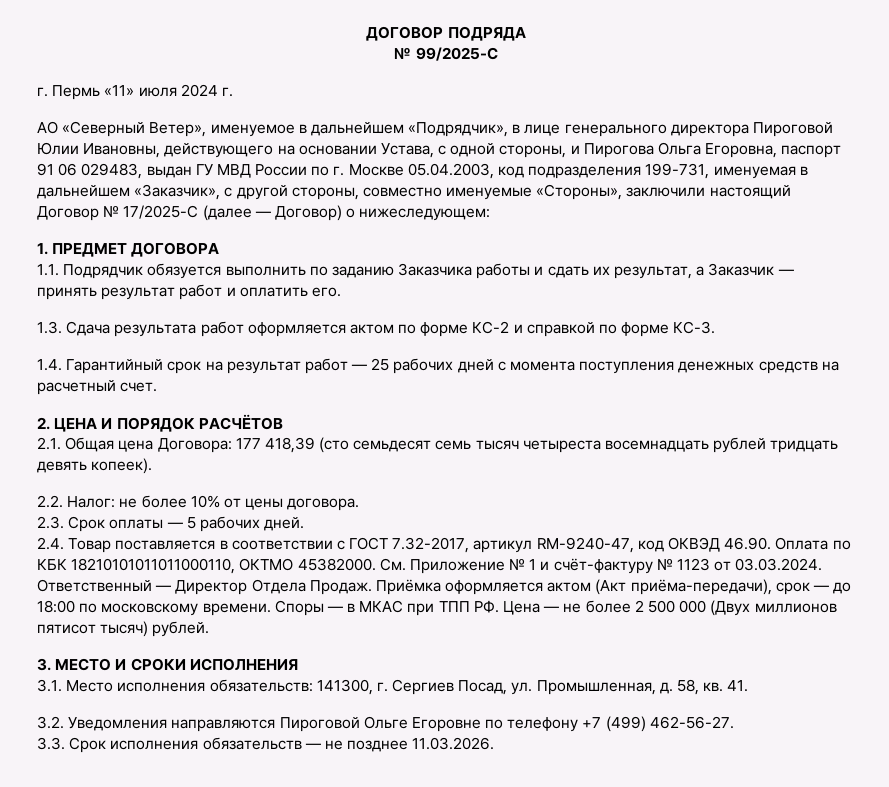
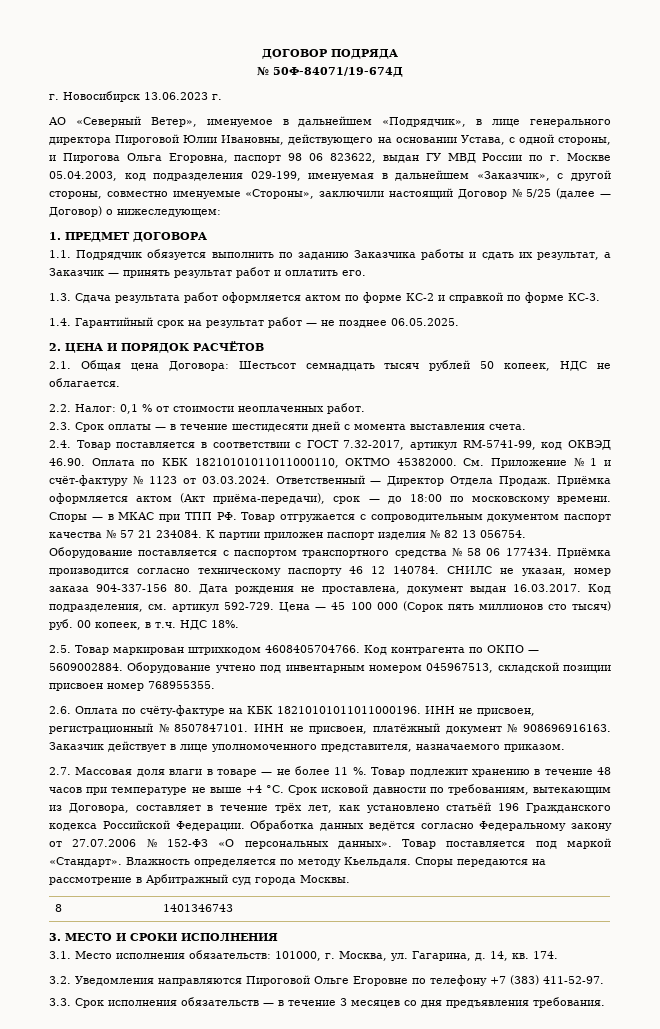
- № 99/2025-С
- г. Пермь «11» июля 2024 г.
+ № 50Ф-84071/19-674Д
+ г. Новосибирск 13.06.2023 г.
- АО «Северный Ветер», именуемое в дальнейшем «Подрядчик», в лице генерального директора Пироговой Юлии Ивановны, действующего на основании Устава, с одной стороны, и Пирогова Ольга Егоровна, паспорт 91 06 029483, выдан ГУ МВД России по г. Москве 05.04.2003, код подразделения 199-731, именуемая в дальнейшем «Заказчик», с другой стороны, совместно именуемые «Стороны», заключили настоящий Договор № 17/2025-С (далее — Договор) о нижеследующем:
+ АО «Северный Ветер», именуемое в дальнейшем «Подрядчик», в лице генерального директора Пироговой Юлии Ивановны, действующего на основании Устава, с одной стороны, и Пирогова Ольга Егоровна, паспорт 98 06 823622, выдан ГУ МВД России по г. Москве 05.04.2003, код подразделения 029-199, именуемая в дальнейшем «Заказчик», с другой стороны, совместно именуемые «Стороны», заключили настоящий Договор № 5/25 (далее — Договор) о нижеследующем:
- 1.4. Гарантийный срок на результат работ — 25 рабочих дней с момента поступления денежных средств на расчетный счет.
+ 1.4. Гарантийный срок на результат работ — не позднее 06.05.2025.
- 2.1. Общая цена Договора: 177 418,39 (сто семьдесят семь тысяч четыреста восемнадцать рублей тридцать девять копеек).
- 2.2. Налог: не более 10% от цены договора.
- 2.3. Срок оплаты — 5 рабочих дней.
+ 2.1. Общая цена Договора: Шестьсот семнадцать тысяч рублей 50 копеек, НДС не облагается.
+ 2.2. Налог: 0,1 % от стоимости неоплаченных работ.
+ 2.3. Срок оплаты — в течение шестидесяти дней с момента выставления счета.
- 2.4. Товар поставляется в соответствии с ГОСТ 7.32-2017, артикул RM-9240-47, код ОКВЭД 46.90. Оплата по КБК 18210101011011000110, ОКТМО 45382000.
+ 2.4. Товар поставляется в соответствии с ГОСТ 7.32-2017, артикул RM-5741-99, код ОКВЭД 46.90. Оплата по КБК 18210101011011000110, ОКТМО 45382000.
- Споры — в МКАС при ТПП РФ. Цена — не более 2 500 000 (Двух миллионов пятисот тысяч) рублей.
+ Споры — в МКАС при ТПП РФ. Товар отгружается с сопроводительным документом паспорт качества № 57 21 234084. К партии приложен паспорт изделия № 82 13 056754. Оборудование поставляется с паспортом транспортного средства № 58 06 177434. Приёмка производится согласно техническому паспорту 46 12 140784. СНИЛС не указан, номер заказа 904-337-156 80. Дата рождения не проставлена, документ выдан 16.03.2017. Код подразделения, см. артикул 592-729. Цена — 45 100 000 (Сорок пять миллионов сто тысяч) руб. 00 копеек, в т.ч. НДС 18%.
+ 2.5. Товар маркирован штрихкодом 4608405704766. Код контрагента по ОКПО — 5609002884. Оборудование учтено под инвентарным номером 045967513, складской позиции присвоен номер 768955355.
+ 2.6. Оплата по счёту-фактуре на КБК 18210101011011000196. ИНН не присвоен, регистрационный № 8507847101. ИНН не присвоен, платёжный документ № 908696916163. Заказчик действует в лице уполномоченного представителя, назначаемого приказом.
+ 2.7. Массовая доля влаги в товаре — не более 11 %. Товар подлежит хранению в течение 48 часов при температуре не выше +4 °C. Срок исковой давности по требованиям, вытекающим из Договора, составляет в течение трёх лет, как установлено статьёй 196 Гражданского кодекса Российской Федерации. Обработка данных ведётся согласно Федеральному закону от 27.07.2006 № 152-ФЗ «О персональных данных». Товар поставляется под маркой «Стандарт». Влажность определяется по методу Кьельдаля. Споры передаются на рассмотрение в Арбитражный суд города Москвы.
+ 8 | 1401346743
- 3.1. Место исполнения обязательств: 141300, г. Сергиев Посад, ул. Промышленная, д. 58, кв. 41.
+ 3.1. Место исполнения обязательств: 101000, г. Москва, ул. Гагарина, д. 14, кв. 174.
- 3.2. Уведомления направляются Пироговой Ольге Егоровне по телефону +7 (499) 462-56-27.
+ 3.2. Уведомления направляются Пироговой Ольге Егоровне по телефону +7 (383) 411-52-97.
- 3.3. Срок исполнения обязательств — не позднее 11.03.2026.
+ 3.3. Срок исполнения обязательств — в течение 3 месяцев со дня предъявления требования.

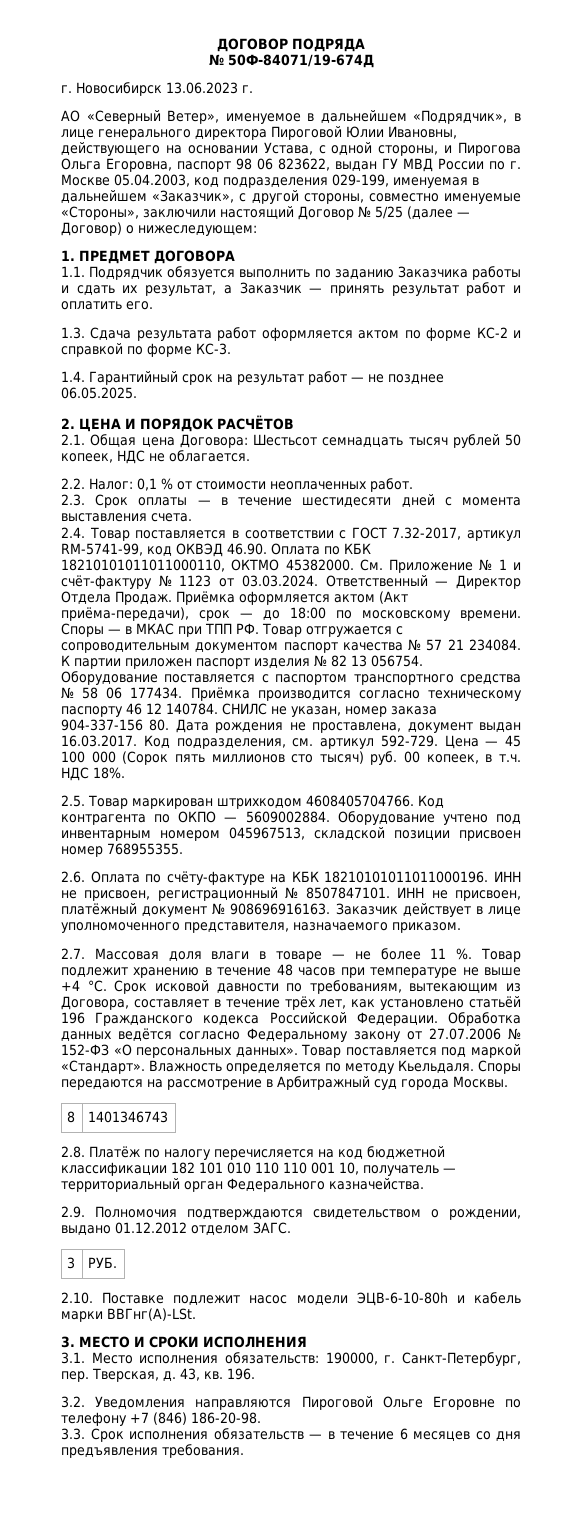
+ 2.8. Платёж по налогу перечисляется на код бюджетной классификации 182 101 010 110 110 001 10, получатель — территориальный орган Федерального казначейства.
+ 2.9. Полномочия подтверждаются свидетельством о рождении, выдано 01.12.2012 отделом ЗАГС.
+ 3 | РУБ.
+ 2.10. Поставке подлежит насос модели ЭЦВ-6-10-80h и кабель марки ВВГнг(А)-LSt.
- 3.1. Место исполнения обязательств: 101000, г. Москва, ул. Гагарина, д. 14, кв. 174.
+ 3.1. Место исполнения обязательств: 190000, г. Санкт-Петербург, пер. Тверская, д. 43, кв. 196.
- 3.2. Уведомления направляются Пироговой Ольге Егоровне по телефону +7 (383) 411-52-97.
+ 3.2. Уведомления направляются Пироговой Ольге Егоровне по телефону +7 (846) 186-20-98.
- 3.3. Срок исполнения обязательств — в течение 3 месяцев со дня предъявления требования.
+ 3.3. Срок исполнения обязательств — в течение 6 месяцев со дня предъявления требования.

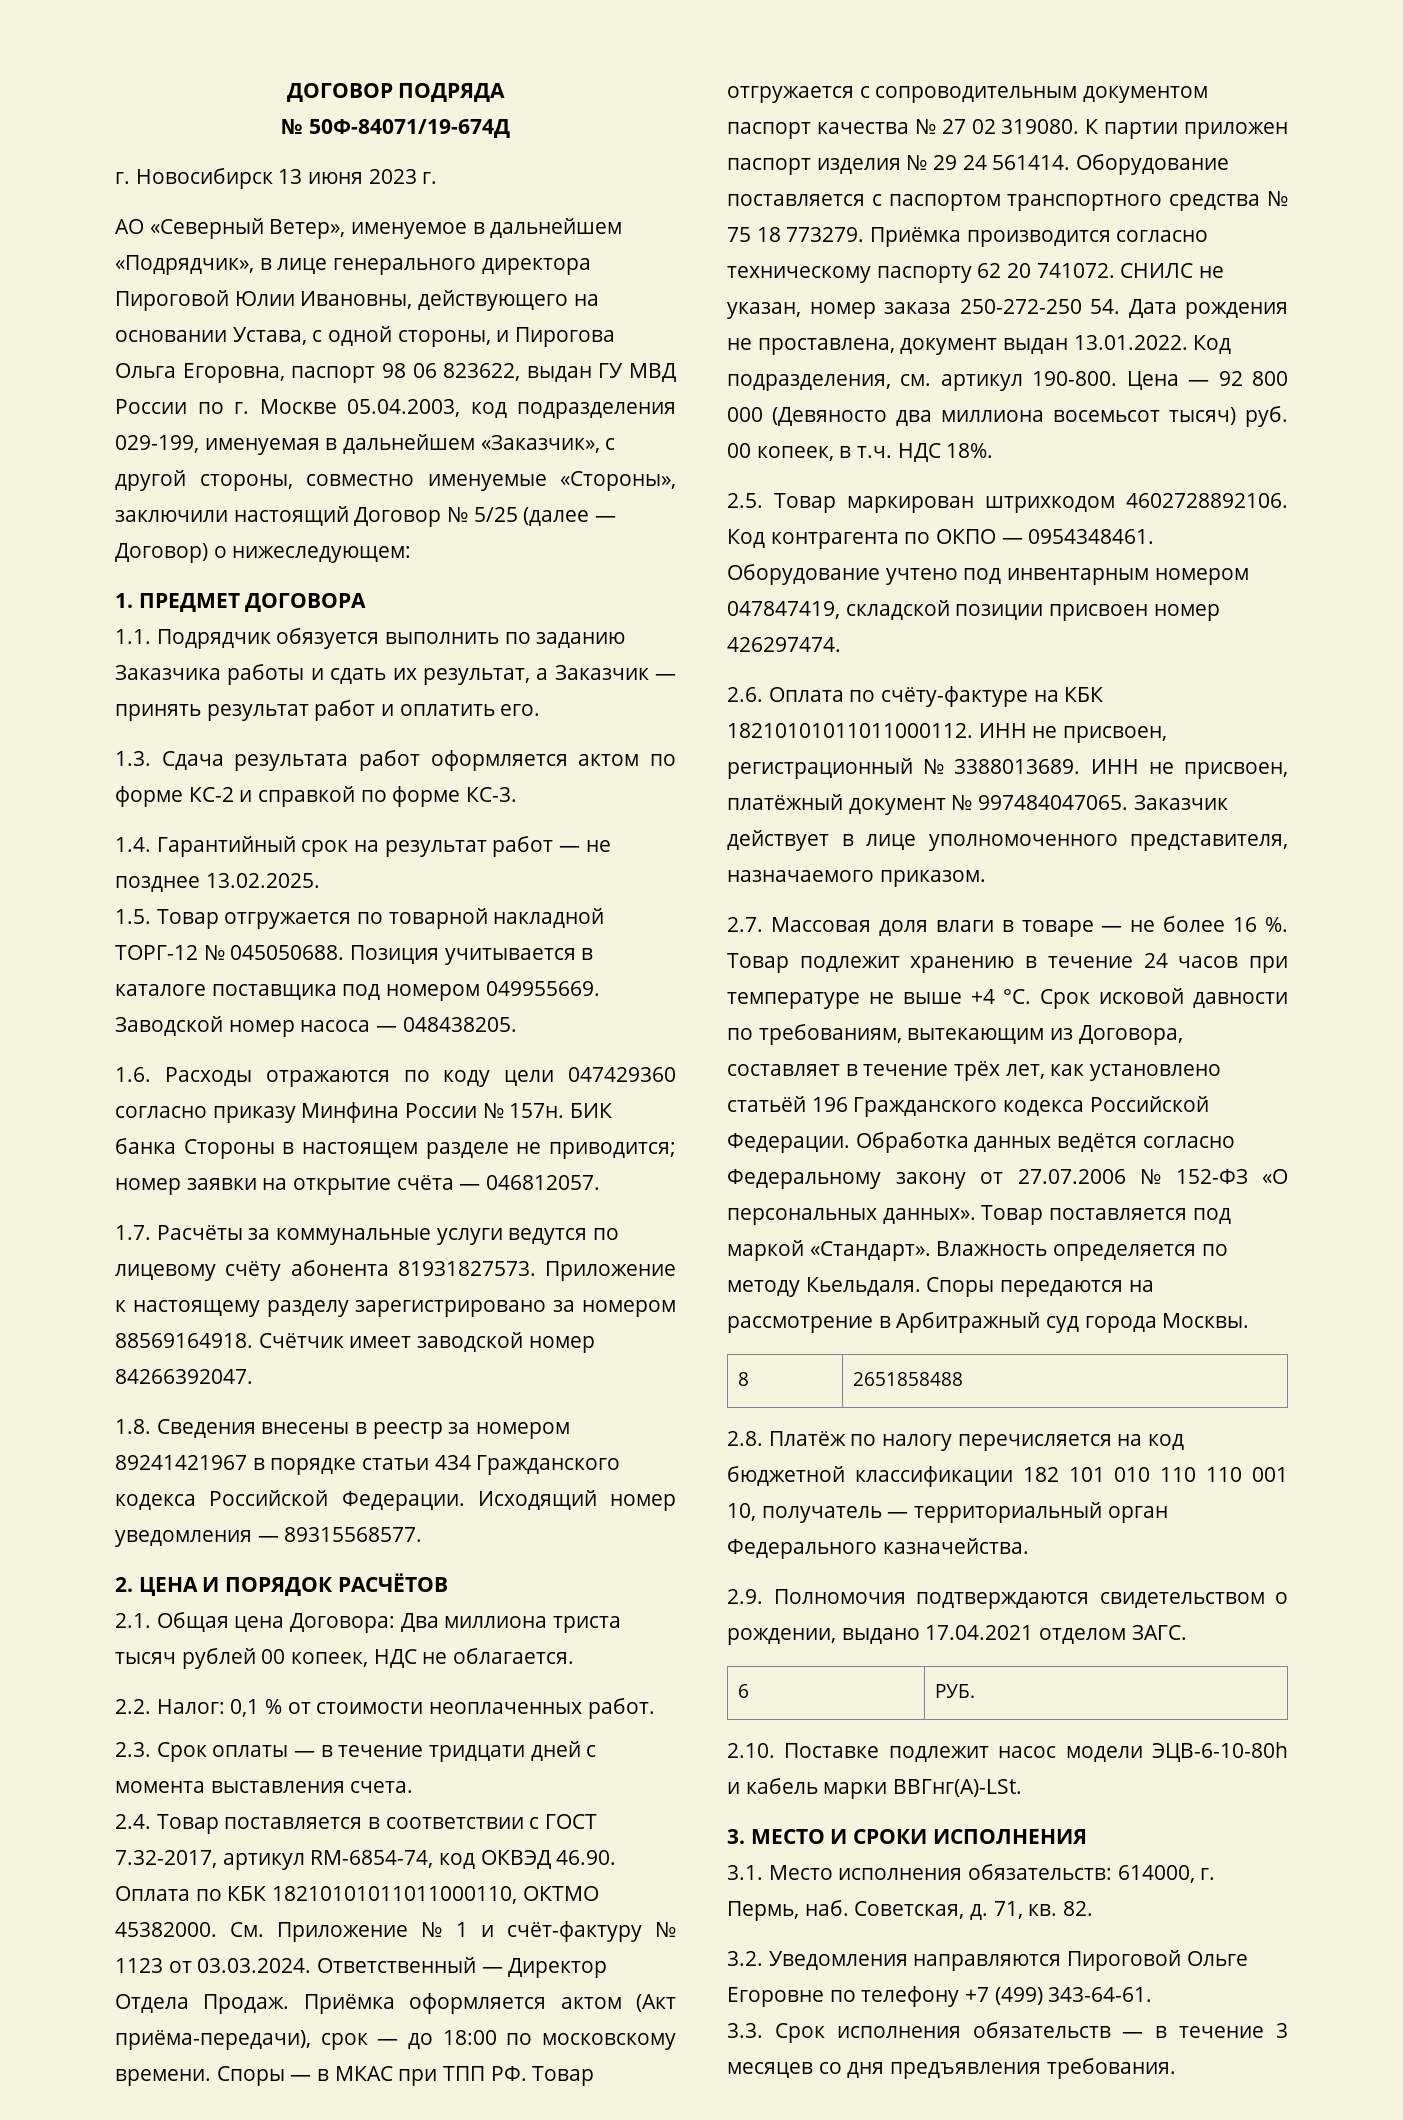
- г. Новосибирск 13.06.2023 г.
+ г. Новосибирск 13 июня 2023 г.
- 1.4. Гарантийный срок на результат работ — не позднее 06.05.2025.
+ 1.4. Гарантийный срок на результат работ — не позднее 13.02.2025.
+ 1.5. Товар отгружается по товарной накладной ТОРГ-12 № 045050688. Позиция учитывается в каталоге поставщика под номером 049955669. Заводской номер насоса — 048438205.
+ 1.6. Расходы отражаются по коду цели 047429360 согласно приказу Минфина России № 157н. БИК банка Стороны в настоящем разделе не приводится; номер заявки на открытие счёта — 046812057.
+ 1.7. Расчёты за коммунальные услуги ведутся по лицевому счёту абонента 81931827573. Приложение к настоящему разделу зарегистрировано за номером 88569164918. Счётчик имеет заводской номер 84266392047.
+ 1.8. Сведения внесены в реестр за номером 89241421967 в порядке статьи 434 Гражданского кодекса Российской Федерации. Исходящий номер уведомления — 89315568577.
- 2.1. Общая цена Договора: Шестьсот семнадцать тысяч рублей 50 копеек, НДС не облагается.
+ 2.1. Общая цена Договора: Два миллиона триста тысяч рублей 00 копеек, НДС не облагается.
- 2.3. Срок оплаты — в течение шестидесяти дней с момента выставления счета.
+ 2.3. Срок оплаты — в течение тридцати дней с момента выставления счета.
- 2.4. Товар поставляется в соответствии с ГОСТ 7.32-2017, артикул RM-5741-99, код ОКВЭД 46.90. Оплата по КБК 18210101011011000110, ОКТМО 45382000.
+ 2.4. Товар поставляется в соответствии с ГОСТ 7.32-2017, артикул RM-6854-74, код ОКВЭД 46.90. Оплата по КБК 18210101011011000110, ОКТМО 45382000.
- Споры — в МКАС при ТПП РФ. Товар отгружается с сопроводительным документом паспорт качества № 57 21 234084.
+ Споры — в МКАС при ТПП РФ. Товар отгружается с сопроводительным документом паспорт качества № 27 02 319080.
- К партии приложен паспорт изделия № 82 13 056754.
+ К партии приложен паспорт изделия № 29 24 561414.
- Оборудование поставляется с паспортом транспортного средства № 58 06 177434.
+ Оборудование поставляется с паспортом транспортного средства № 75 18 773279.
- Приёмка производится согласно техническому паспорту 46 12 140784.
+ Приёмка производится согласно техническому паспорту 62 20 741072.
- СНИЛС не указан, номер заказа 904-337-156 80. Дата рождения не проставлена, документ выдан 16.03.2017. Код подразделения, см. артикул 592-729.
+ СНИЛС не указан, номер заказа 250-272-250 54. Дата рождения не проставлена, документ выдан 13.01.2022. Код подразделения, см. артикул 190-800.
- Цена — 45 100 000 (Сорок пять миллионов сто тысяч) руб. 00 копеек, в т.ч. НДС 18%.
+ Цена — 92 800 000 (Девяносто два миллиона восемьсот тысяч) руб. 00 копеек, в т.ч. НДС 18%.
- 2.5. Товар маркирован штрихкодом 4608405704766.
+ 2.5. Товар маркирован штрихкодом 4602728892106.
- Код контрагента по ОКПО — 5609002884.
+ Код контрагента по ОКПО — 0954348461.
- Оборудование учтено под инвентарным номером 045967513, складской позиции присвоен номер 768955355.
+ Оборудование учтено под инвентарным номером 047847419, складской позиции присвоен номер 426297474.
- 2.6. Оплата по счёту-фактуре на КБК 18210101011011000196.
+ 2.6. Оплата по счёту-фактуре на КБК 18210101011011000112.
- ИНН не присвоен, регистрационный № 8507847101.
+ ИНН не присвоен, регистрационный № 3388013689.
- ИНН не присвоен, платёжный документ № 908696916163.
+ ИНН не присвоен, платёжный документ № 997484047065.
- 2.7. Массовая доля влаги в товаре — не более 11 %.
+ 2.7. Массовая доля влаги в товаре — не более 16 %.
- Товар подлежит хранению в течение 48 часов при температуре не выше +4 °C.
+ Товар подлежит хранению в течение 24 часов при температуре не выше +4 °C.
- 8 | 1401346743
+ 8 | 2651858488
- 2.9. Полномочия подтверждаются свидетельством о рождении, выдано 01.12.2012 отделом ЗАГС.
+ 2.9. Полномочия подтверждаются свидетельством о рождении, выдано 17.04.2021 отделом ЗАГС.
- 3 | РУБ.
+ 6 | РУБ.
- 3.1. Место исполнения обязательств: 190000, г. Санкт-Петербург, пер. Тверская, д. 43, кв. 196.
+ 3.1. Место исполнения обязательств: 614000, г. Пермь, наб. Советская, д. 71, кв. 82.
- 3.2. Уведомления направляются Пироговой Ольге Егоровне по телефону +7 (846) 186-20-98.
+ 3.2. Уведомления направляются Пироговой Ольге Егоровне по телефону +7 (499) 343-64-61.
- 3.3. Срок исполнения обязательств — в течение 6 месяцев со дня предъявления требования.
+ 3.3. Срок исполнения обязательств — в течение 3 месяцев со дня предъявления требования.

